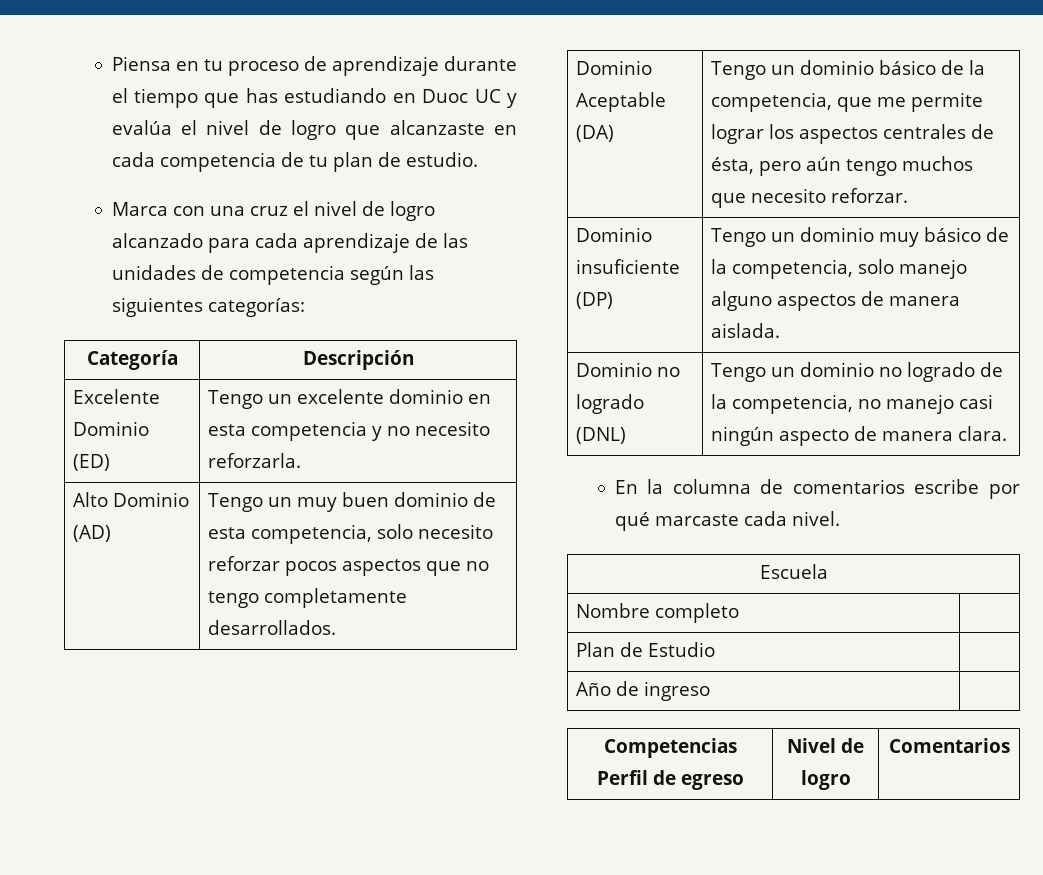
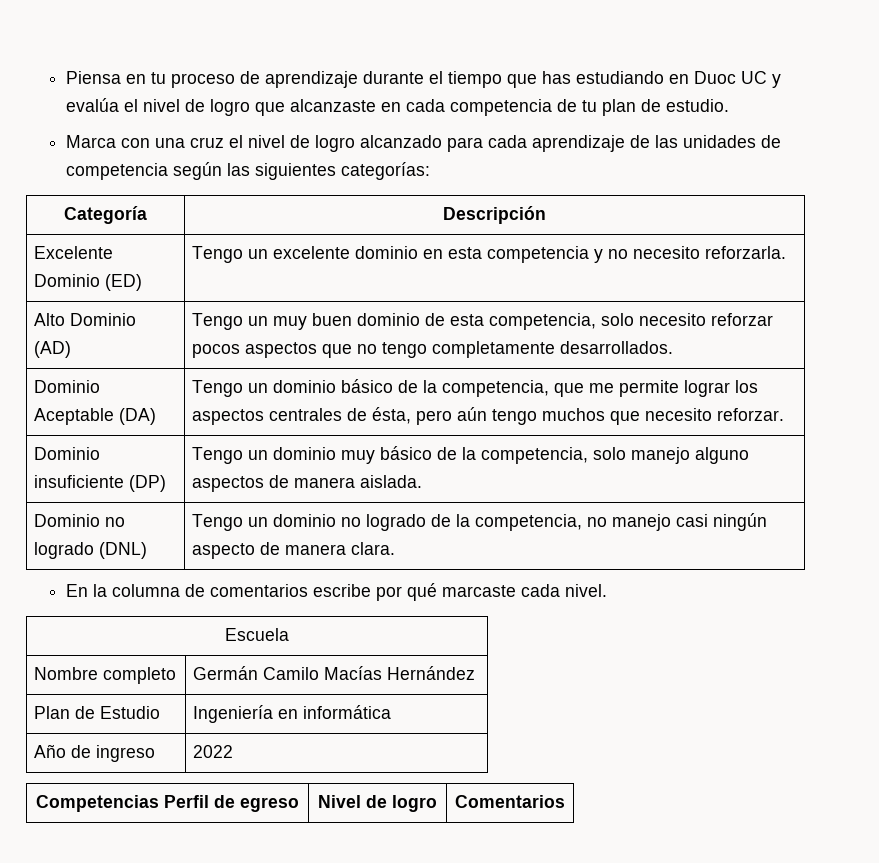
- Nombre completo |
+ Nombre completo | Germán Camilo Macías Hernández
- Plan de Estudio |
+ Plan de Estudio | Ingeniería en informática
- Año de ingreso |
+ Año de ingreso | 2022

